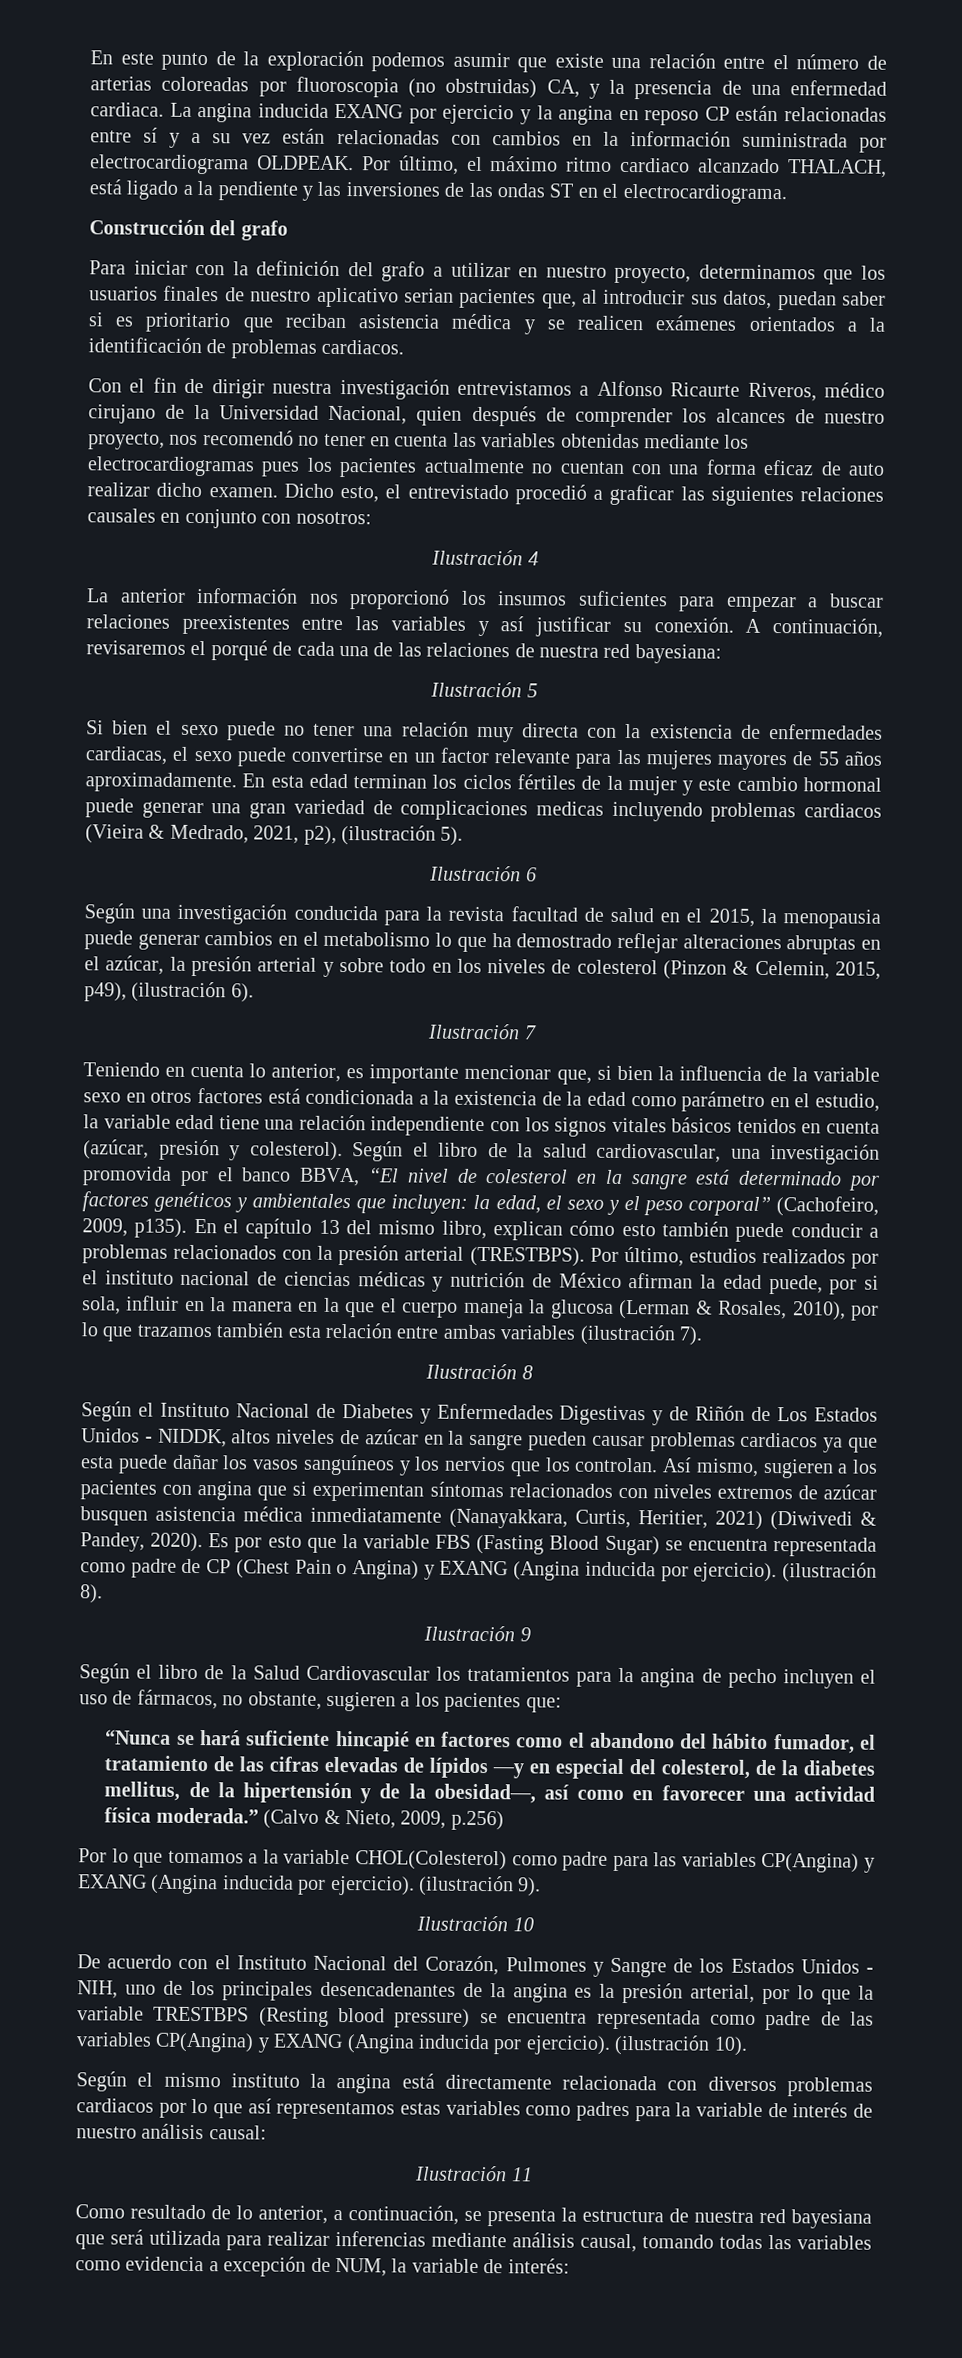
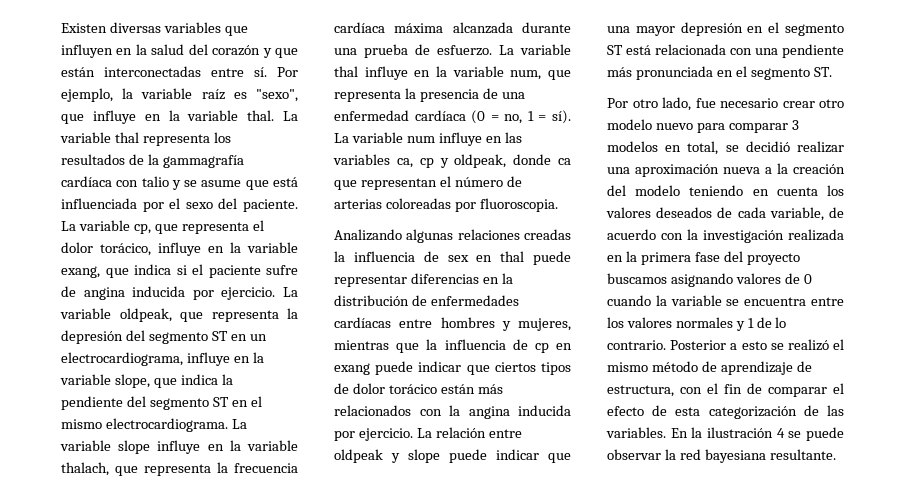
- En este punto de la exploración podemos asumir que existe una relación entre el número de arterias coloreadas por fluoroscopia (no obstruidas) CA, y la presencia de una enfermedad cardiaca. La angina inducida EXANG por ejercicio y la angina en reposo CP están relacionadas entre sí y a su vez están relacionadas con cambios en la información suministrada por electrocardiograma OLDPEAK. Por último, el máximo ritmo cardiaco alcanzado THALACH, está ligado a la pendiente y las inversiones de las ondas ST en el electrocardiograma.
- Construcción del grafo
- Para iniciar con la definición del grafo a utilizar en nuestro proyecto, determinamos que los usuarios finales de nuestro aplicativo serian pacientes que, al introducir sus datos, puedan saber si es prioritario que reciban asistencia médica y se realicen exámenes orientados a la identificación de problemas cardiacos.
- Con el fin de dirigir nuestra investigación entrevistamos a Alfonso Ricaurte Riveros, médico cirujano de la Universidad Nacional, quien después de comprender los alcances de nuestro proyecto, nos recomendó no tener en cuenta las variables obtenidas mediante los electrocardiogramas pues los pacientes actualmente no cuentan con una forma eficaz de auto realizar dicho examen. Dicho esto, el entrevistado procedió a graficar las siguientes relaciones causales en conjunto con nosotros:
- Ilustración 4
- La anterior información nos proporcionó los insumos suficientes para empezar a buscar relaciones preexistentes entre las variables y así justificar su conexión. A continuación, revisaremos el porqué de cada una de las relaciones de nuestra red bayesiana:
- Ilustración 5
- Si bien el sexo puede no tener una relación muy directa con la existencia de enfermedades cardiacas, el sexo puede convertirse en un factor relevante para las mujeres mayores de 55 años aproximadamente. En esta edad terminan los ciclos fértiles de la mujer y este cambio hormonal puede generar una gran variedad de complicaciones medicas incluyendo problemas cardiacos (Vieira & Medrado, 2021, p2), (ilustración 5).
- Ilustración 6
- Según una investigación conducida para la revista facultad de salud en el 2015, la menopausia puede generar cambios en el metabolismo lo que ha demostrado reflejar alteraciones abruptas en el azúcar, la presión arterial y sobre todo en los niveles de colesterol (Pinzon & Celemin, 2015, p49), (ilustración 6).
- Ilustración 7
- Teniendo en cuenta lo anterior, es importante mencionar que, si bien la influencia de la variable sexo en otros factores está condicionada a la existencia de la edad como parámetro en el estudio, la variable edad tiene una relación independiente con los signos vitales básicos tenidos en cuenta (azúcar, presión y colesterol). Según el libro de la salud cardiovascular, una investigación promovida por el banco BBVA, “El nivel de colesterol en la sangre está determinado por factores genéticos y ambientales que incluyen: la edad, el sexo y el peso corporal” (Cachofeiro, 2009, p135). En el capítulo 13 del mismo libro, explican cómo esto también puede conducir a problemas relacionados con la presión arterial (TRESTBPS). Por último, estudios realizados por el instituto nacional de ciencias médicas y nutrición de México afirman la edad puede, por si sola, influir en la manera en la que el cuerpo maneja la glucosa (Lerman & Rosales, 2010), por lo que trazamos también esta relación entre ambas variables (ilustración 7).
- Ilustración 8
- Según el Instituto Nacional de Diabetes y Enfermedades Digestivas y de Riñón de Los Estados Unidos - NIDDK, altos niveles de azúcar en la sangre pueden causar problemas cardiacos ya que esta puede dañar los vasos sanguíneos y los nervios que los controlan. Así mismo, sugieren a los pacientes con angina que si experimentan síntomas relacionados con niveles extremos de azúcar busquen asistencia médica inmediatamente (Nanayakkara, Curtis, Heritier, 2021) (Diwivedi & Pandey, 2020). Es por esto que la variable FBS (Fasting Blood Sugar) se encuentra representada como padre de CP (Chest Pain o Angina) y EXANG (Angina inducida por ejercicio). (ilustración 8).
- Ilustración 9
- Según el libro de la Salud Cardiovascular los tratamientos para la angina de pecho incluyen el uso de fármacos, no obstante, sugieren a los pacientes que:
- “Nunca se hará suficiente hincapié en factores como el abandono del hábito fumador, el tratamiento de las cifras elevadas de lípidos —y en especial del colesterol, de la diabetes mellitus, de la hipertensión y de la obesidad—, así como en favorecer una actividad física moderada.” (Calvo & Nieto, 2009, p.256)
- Por lo que tomamos a la variable CHOL(Colesterol) como padre para las variables CP(Angina) y EXANG (Angina inducida por ejercicio). (ilustración 9).
- Ilustración 10
- De acuerdo con el Instituto Nacional del Corazón, Pulmones y Sangre de los Estados Unidos - NIH, uno de los principales desencadenantes de la angina es la presión arterial, por lo que la variable TRESTBPS (Resting blood pressure) se encuentra representada como padre de las variables CP(Angina) y EXANG (Angina inducida por ejercicio). (ilustración 10).
- Según el mismo instituto la angina está directamente relacionada con diversos problemas cardiacos por lo que así representamos estas variables como padres para la variable de interés de nuestro análisis causal:
- Ilustración 11
- Como resultado de lo anterior, a continuación, se presenta la estructura de nuestra red bayesiana que será utilizada para realizar inferencias mediante análisis causal, tomando todas las variables como evidencia a excepción de NUM, la variable de interés:
+ Existen diversas variables que influyen en la salud del corazón y que están interconectadas entre sí. Por ejemplo, la variable raíz es "sexo", que influye en la variable thal. La variable thal representa los resultados de la gammagrafía cardíaca con talio y se asume que está influenciada por el sexo del paciente. La variable cp, que representa el dolor torácico, influye en la variable exang, que indica si el paciente sufre de angina inducida por ejercicio. La variable oldpeak, que representa la depresión del segmento ST en un electrocardiograma, influye en la variable slope, que indica la pendiente del segmento ST en el mismo electrocardiograma. La variable slope influye en la variable thalach, que representa la frecuencia cardíaca máxima alcanzada durante una prueba de esfuerzo. La variable thal influye en la variable num, que representa la presencia de una enfermedad cardíaca (0 = no, 1 = sí). La variable num influye en las variables ca, cp y oldpeak, donde ca que representan el número de arterias coloreadas por fluoroscopia.
+ Analizando algunas relaciones creadas la influencia de sex en thal puede representar diferencias en la distribución de enfermedades cardíacas entre hombres y mujeres, mientras que la influencia de cp en exang puede indicar que ciertos tipos de dolor torácico están más relacionados con la angina inducida por ejercicio. La relación entre oldpeak y slope puede indicar que una mayor depresión en el segmento ST está relacionada con una pendiente más pronunciada en el segmento ST.
+ Por otro lado, fue necesario crear otro modelo nuevo para comparar 3 modelos en total, se decidió realizar una aproximación nueva a la creación del modelo teniendo en cuenta los valores deseados de cada variable, de acuerdo con la investigación realizada en la primera fase del proyecto buscamos asignando valores de 0 cuando la variable se encuentra entre los valores normales y 1 de lo contrario. Posterior a esto se realizó el mismo método de aprendizaje de estructura, con el fin de comparar el efecto de esta categorización de las variables. En la ilustración 4 se puede observar la red bayesiana resultante.

